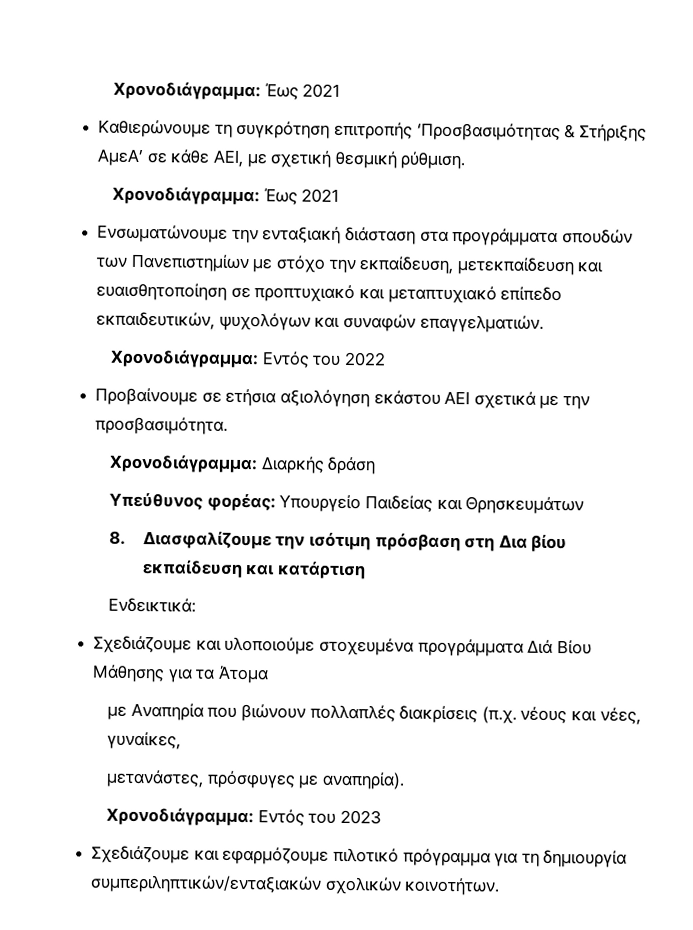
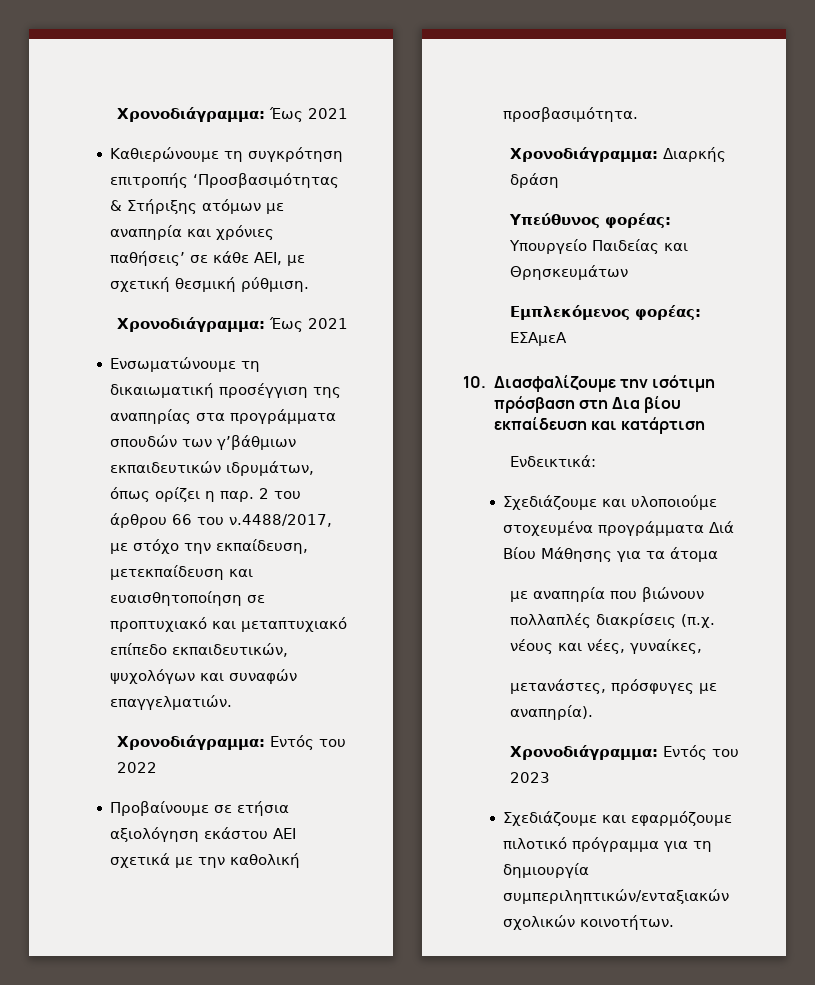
- Καθιερώνουµε τη συγκρότηση επιτροπής ‘Προσβασιµότητας & Στήριξης ΑµεΑ’ σε κάθε ΑΕΙ, µε σχετική θεσµική ρύθµιση.
+ Καθιερώνουµε τη συγκρότηση επιτροπής ‘Προσβασιµότητας & Στήριξης ατόμων με αναπηρία και χρόνιες παθήσεις’ σε κάθε ΑΕΙ, µε σχετική θεσµική ρύθµιση.
- Ενσωµατώνουµε την ενταξιακή διάσταση στα προγράµµατα σπουδών των Πανεπιστηµίων µε στόχο την εκπαίδευση, µετεκπαίδευση και ευαισθητοποίηση σε προπτυχιακό και µεταπτυχιακό επίπεδο εκπαιδευτικών, ψυχολόγων και συναφών επαγγελµατιών.
+ Ενσωµατώνουµε τη δικαιωματική προσέγγιση της αναπηρίας στα προγράµµατα σπουδών των γ’βάθμιων εκπαιδευτικών ιδρυμάτων, όπως ορίζει η παρ. 2 του άρθρου 66 του ν.4488/2017, µε στόχο την εκπαίδευση, µετεκπαίδευση και ευαισθητοποίηση σε προπτυχιακό και µεταπτυχιακό επίπεδο εκπαιδευτικών, ψυχολόγων και συναφών επαγγελµατιών.
- Προβαίνουµε σε ετήσια αξιολόγηση εκάστου ΑΕΙ σχετικά µε την προσβασιµότητα.
+ Προβαίνουµε σε ετήσια αξιολόγηση εκάστου ΑΕΙ σχετικά µε την καθολική προσβασιµότητα.
- 8. Διασφαλίζουµε την ισότιµη πρόσβαση στη Δια βίου εκπαίδευση και κατάρτιση
+ Εμπλεκόμενος φορέας: ΕΣΑμεΑ
+ 10. Διασφαλίζουµε την ισότιµη πρόσβαση στη Δια βίου εκπαίδευση και κατάρτιση
- Σχεδιάζουµε και υλοποιούµε στοχευµένα προγράµµατα Διά Βίου Μάθησης για τα Άτοµα
- µε Αναπηρία που βιώνουν πολλαπλές διακρίσεις (π.χ. νέους και νέες, γυναίκες,
+ Σχεδιάζουµε και υλοποιούµε στοχευµένα προγράµµατα Διά Βίου Μάθησης για τα άτοµα
+ µε αναπηρία που βιώνουν πολλαπλές διακρίσεις (π.χ. νέους και νέες, γυναίκες,

